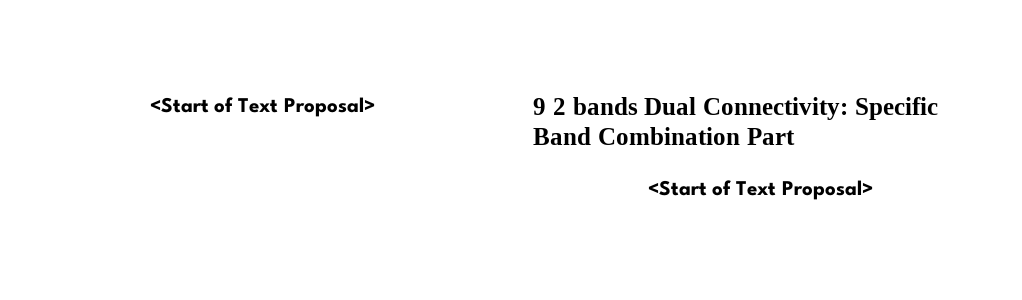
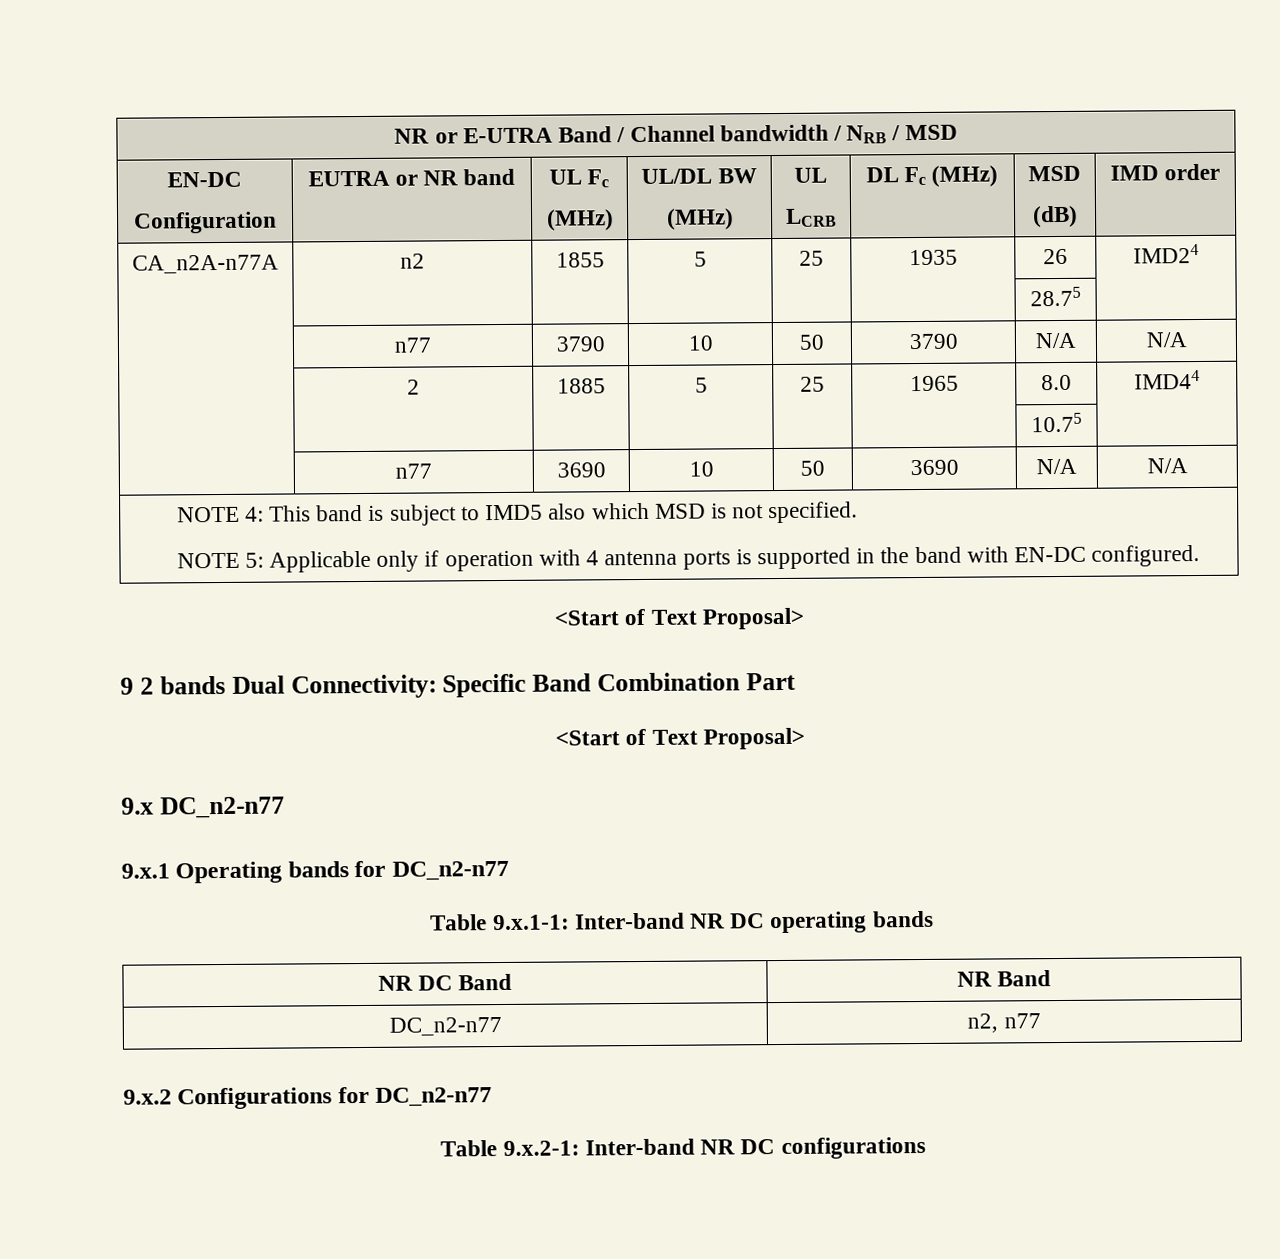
+ NR or E-UTRA Band / Channel bandwidth / NRB / MSD
+ EN-DC
+ Configuration | EUTRA or NR band | UL Fc
+ (MHz) | UL/DL BW
+ (MHz) | UL
+ LCRB | DL Fc (MHz) | MSD
+ (dB) | IMD order
+ CA_n2A-n77A | n2 | 1855 | 5 | 25 | 1935 | 26 | IMD24
+ | | | | | | 28.75 |
+ | n77 | 3790 | 10 | 50 | 3790 | N/A | N/A
+ | 2 | 1885 | 5 | 25 | 1965 | 8.0 | IMD44
+ | | | | | | 10.75 |
+ | n77 | 3690 | 10 | 50 | 3690 | N/A | N/A
+ NOTE 4: This band is subject to IMD5 also which MSD is not specified.
+ NOTE 5: Applicable only if operation with 4 antenna ports is supported in the band with EN-DC configured.
+ 9.x DC_n2-n77
+ 9.x.1 Operating bands for DC_n2-n77
+ Table 9.x.1-1: Inter-band NR DC operating bands
+ NR DC Band | NR Band
+ DC_n2-n77 | n2, n77
+ 9.x.2 Configurations for DC_n2-n77
+ Table 9.x.2-1: Inter-band NR DC configurations

